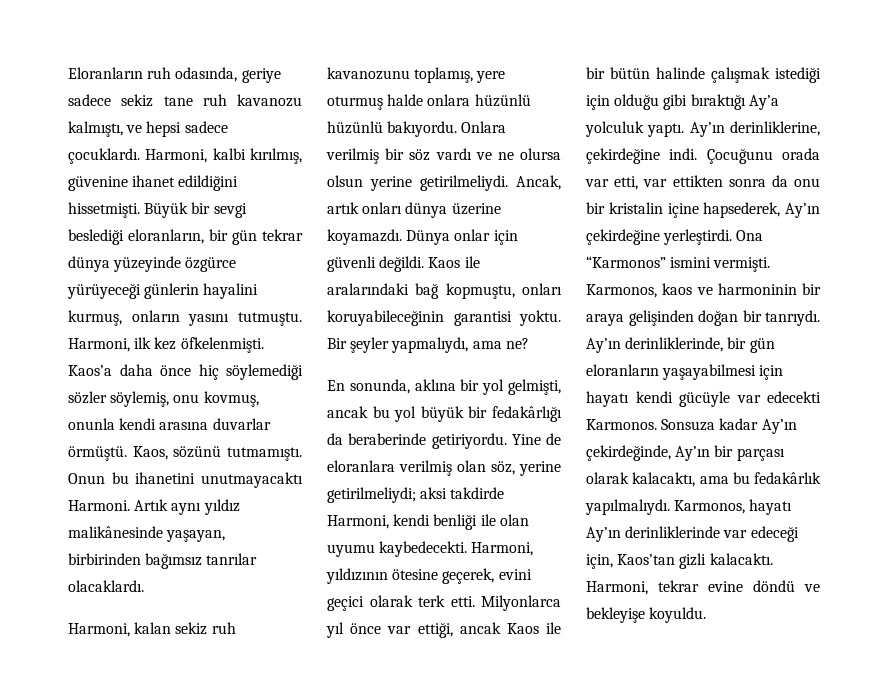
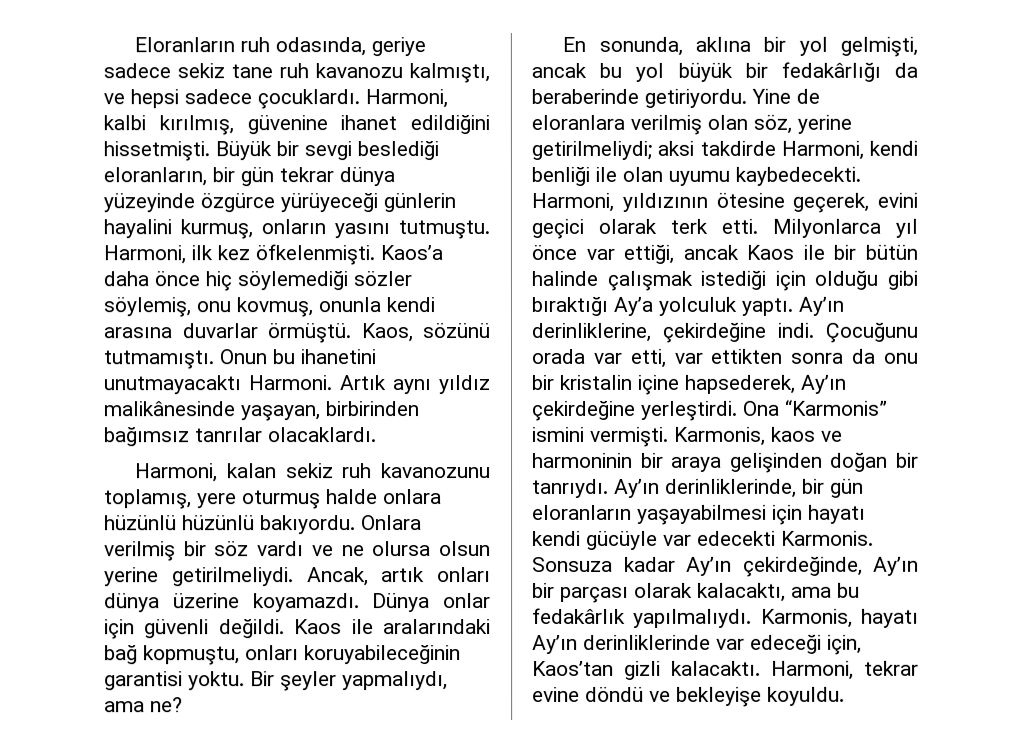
- Ona “Karmonos” ismini vermişti.
+ Ona “Karmonis” ismini vermişti.
- Karmonos, kaos ve harmoninin bir araya gelişinden doğan bir tanrıydı.
+ Karmonis, kaos ve harmoninin bir araya gelişinden doğan bir tanrıydı.
- Ay’ın derinliklerinde, bir gün eloranların yaşayabilmesi için hayatı kendi gücüyle var edecekti Karmonos.
+ Ay’ın derinliklerinde, bir gün eloranların yaşayabilmesi için hayatı kendi gücüyle var edecekti Karmonis.
- Karmonos, hayatı Ay’ın derinliklerinde var edeceği için, Kaos’tan gizli kalacaktı.
+ Karmonis, hayatı Ay’ın derinliklerinde var edeceği için, Kaos’tan gizli kalacaktı.

